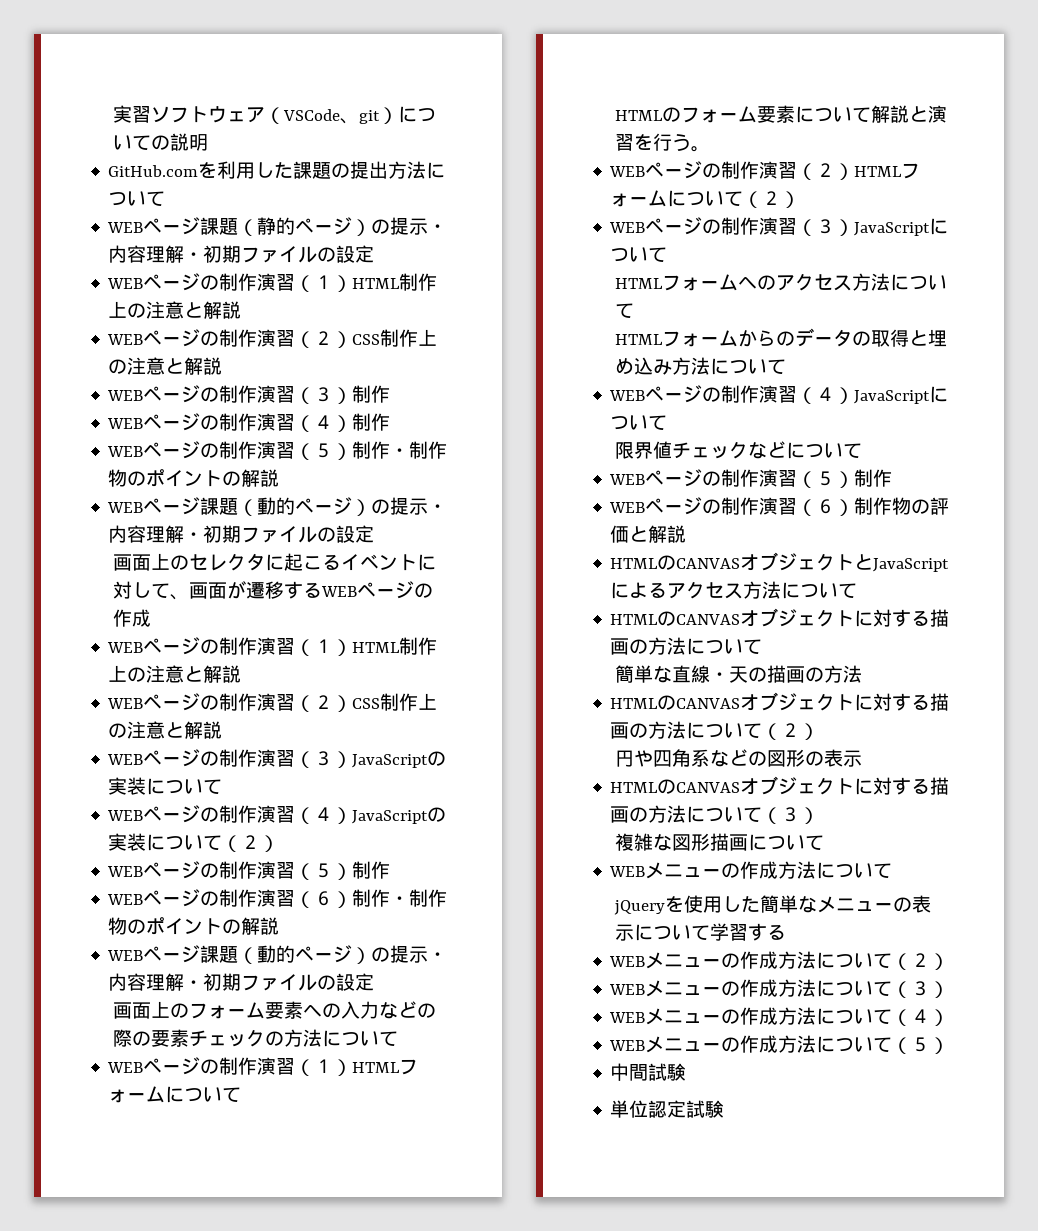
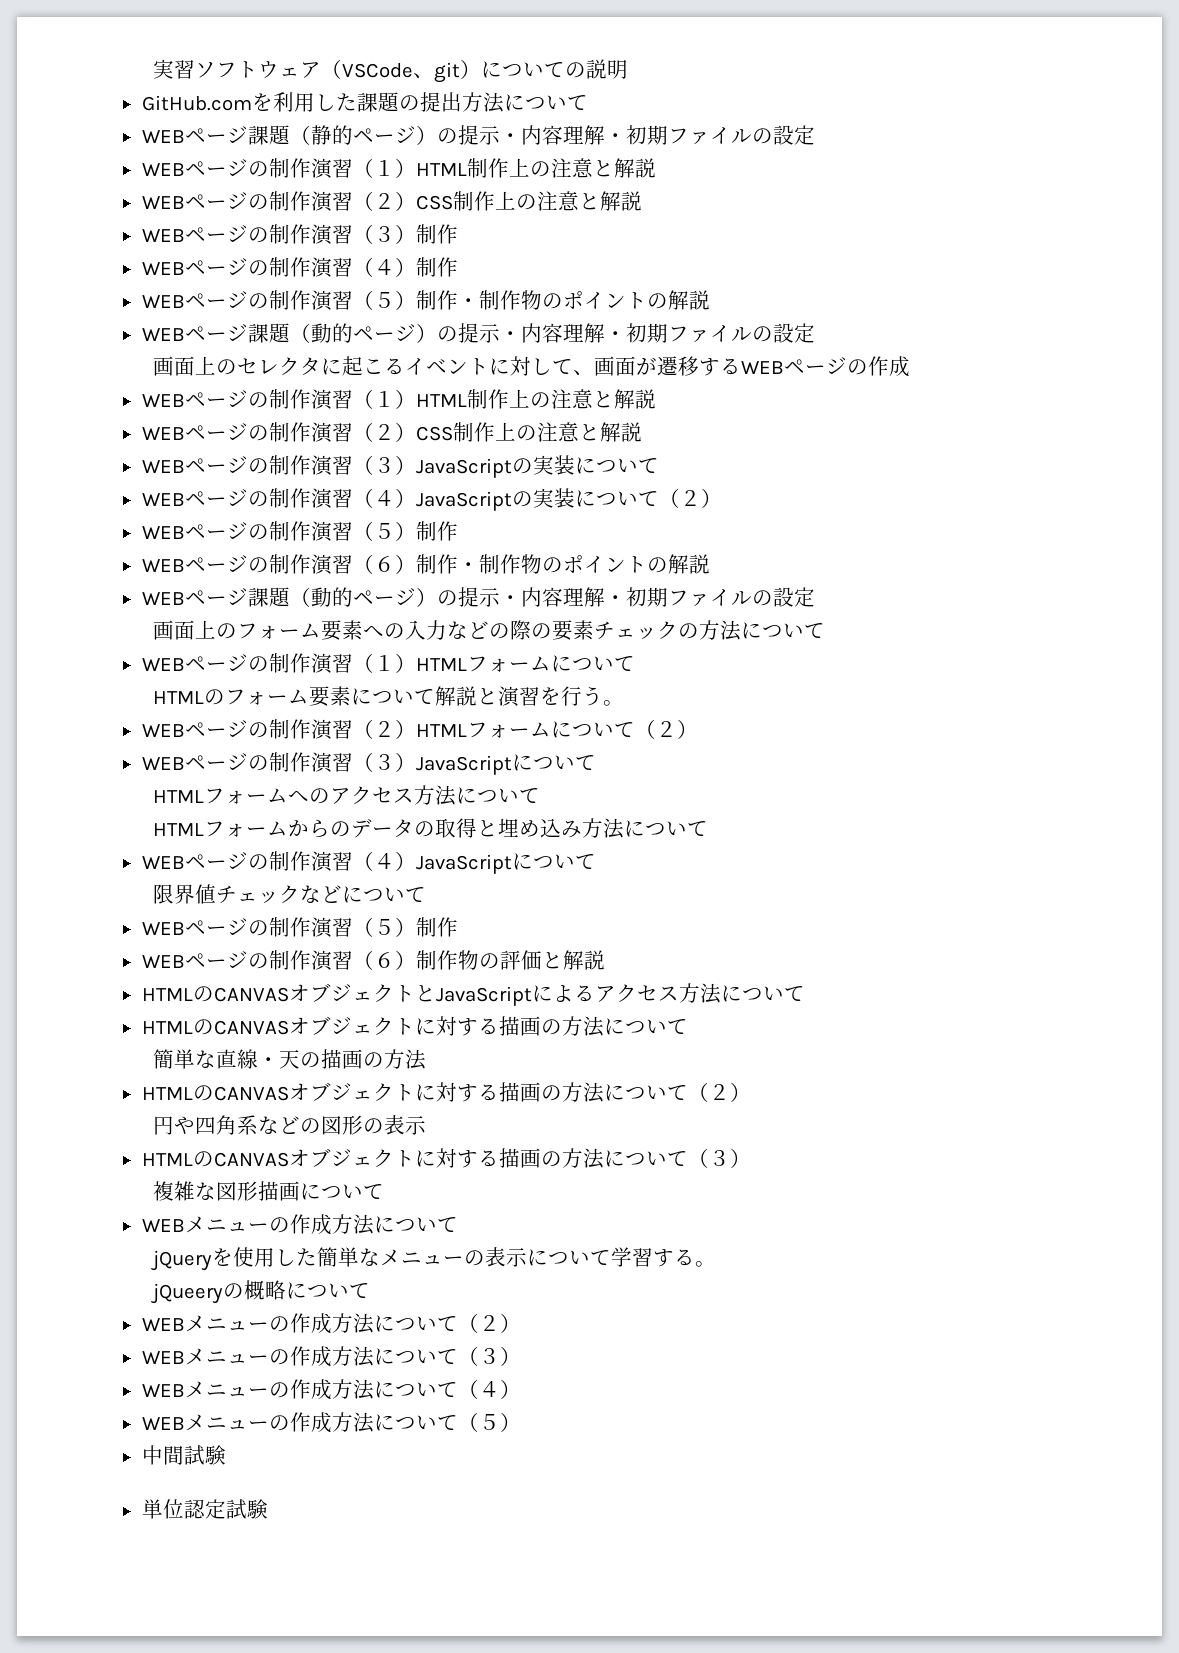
- jQueryを使用した簡単なメニューの表示について学習する
+ jQueryを使用した簡単なメニューの表示について学習する。
+ jQueeryの概略について

